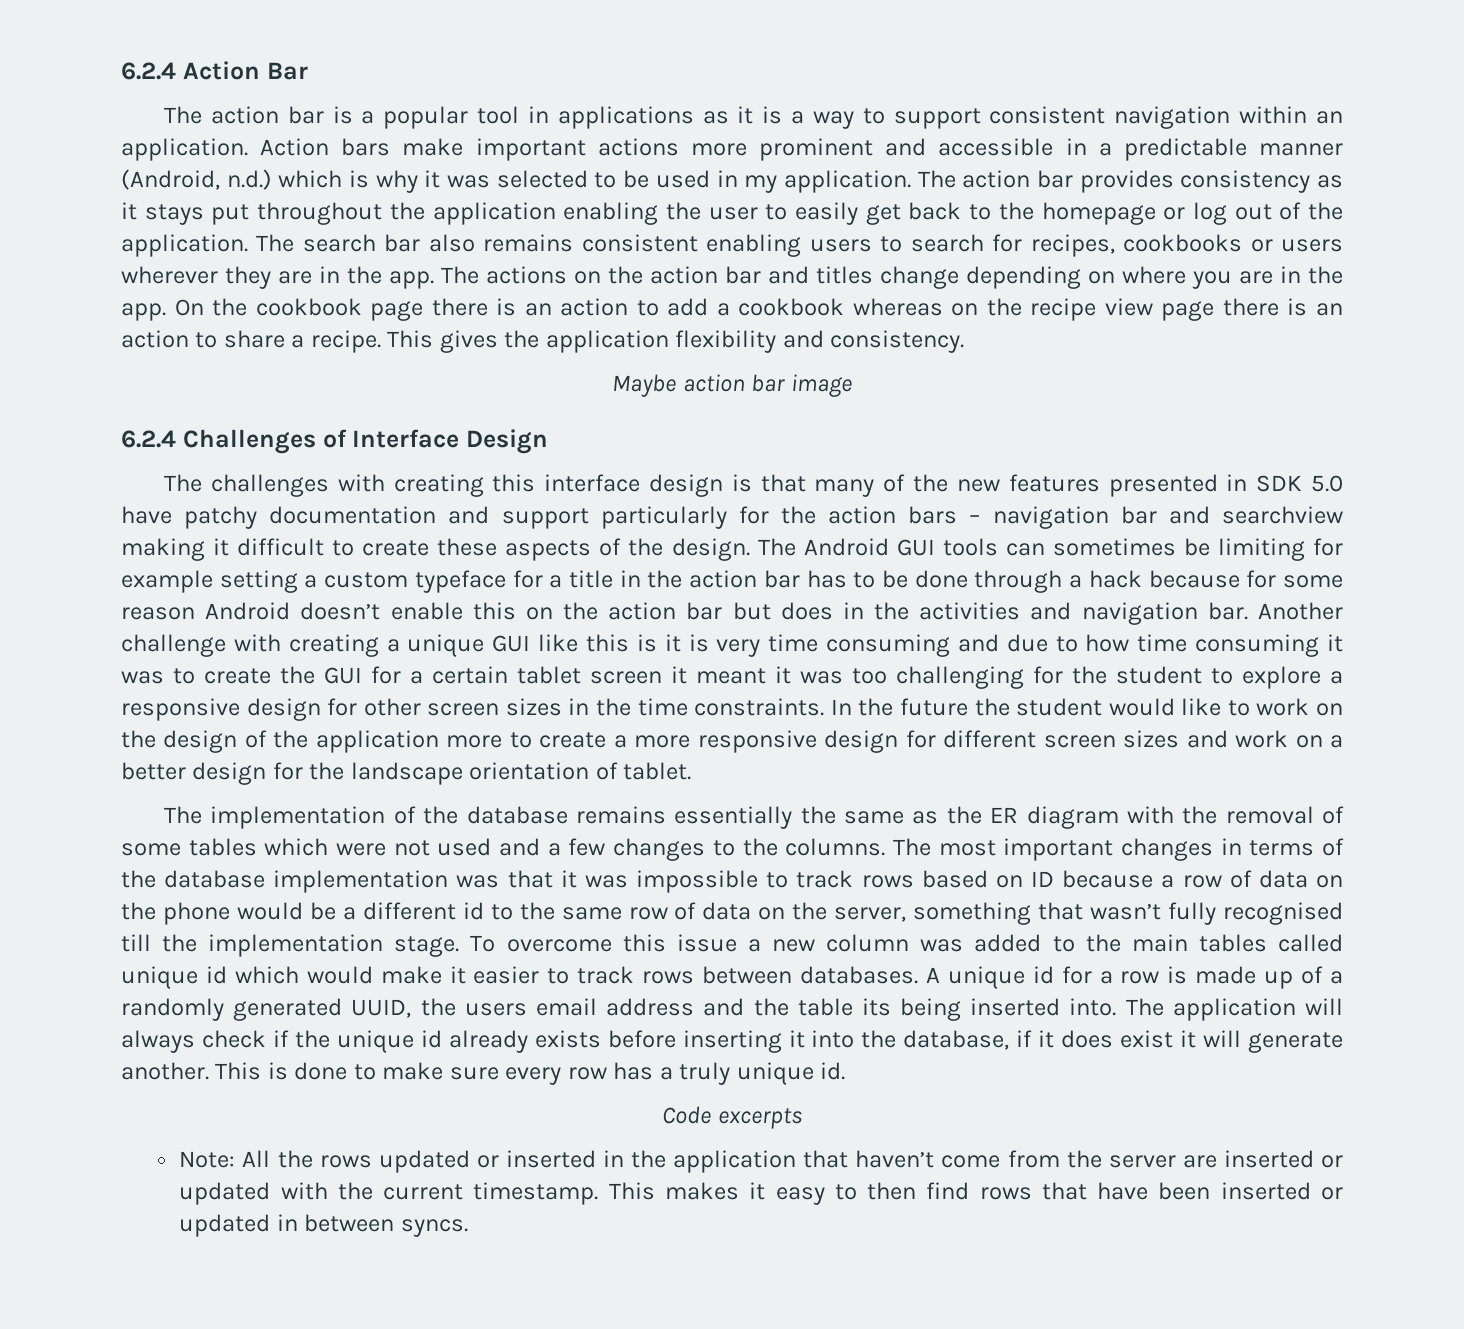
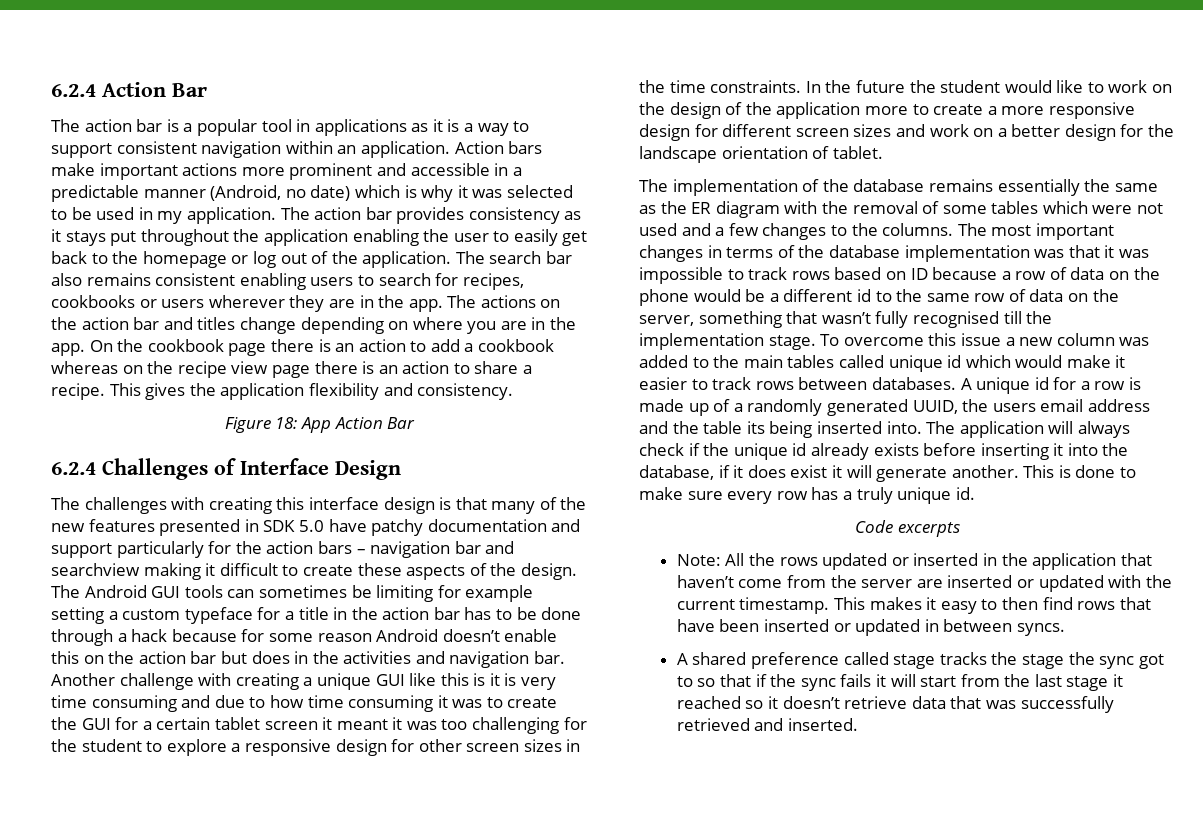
- Action bars make important actions more prominent and accessible in a predictable manner (Android, n.d.) which is why it was selected to be used in my application.
+ Action bars make important actions more prominent and accessible in a predictable manner (Android, no date) which is why it was selected to be used in my application.
- Maybe action bar image
+ Figure 18: App Action Bar
+ A shared preference called stage tracks the stage the sync got to so that if the sync fails it will start from the last stage it reached so it doesn’t retrieve data that was successfully retrieved and inserted.

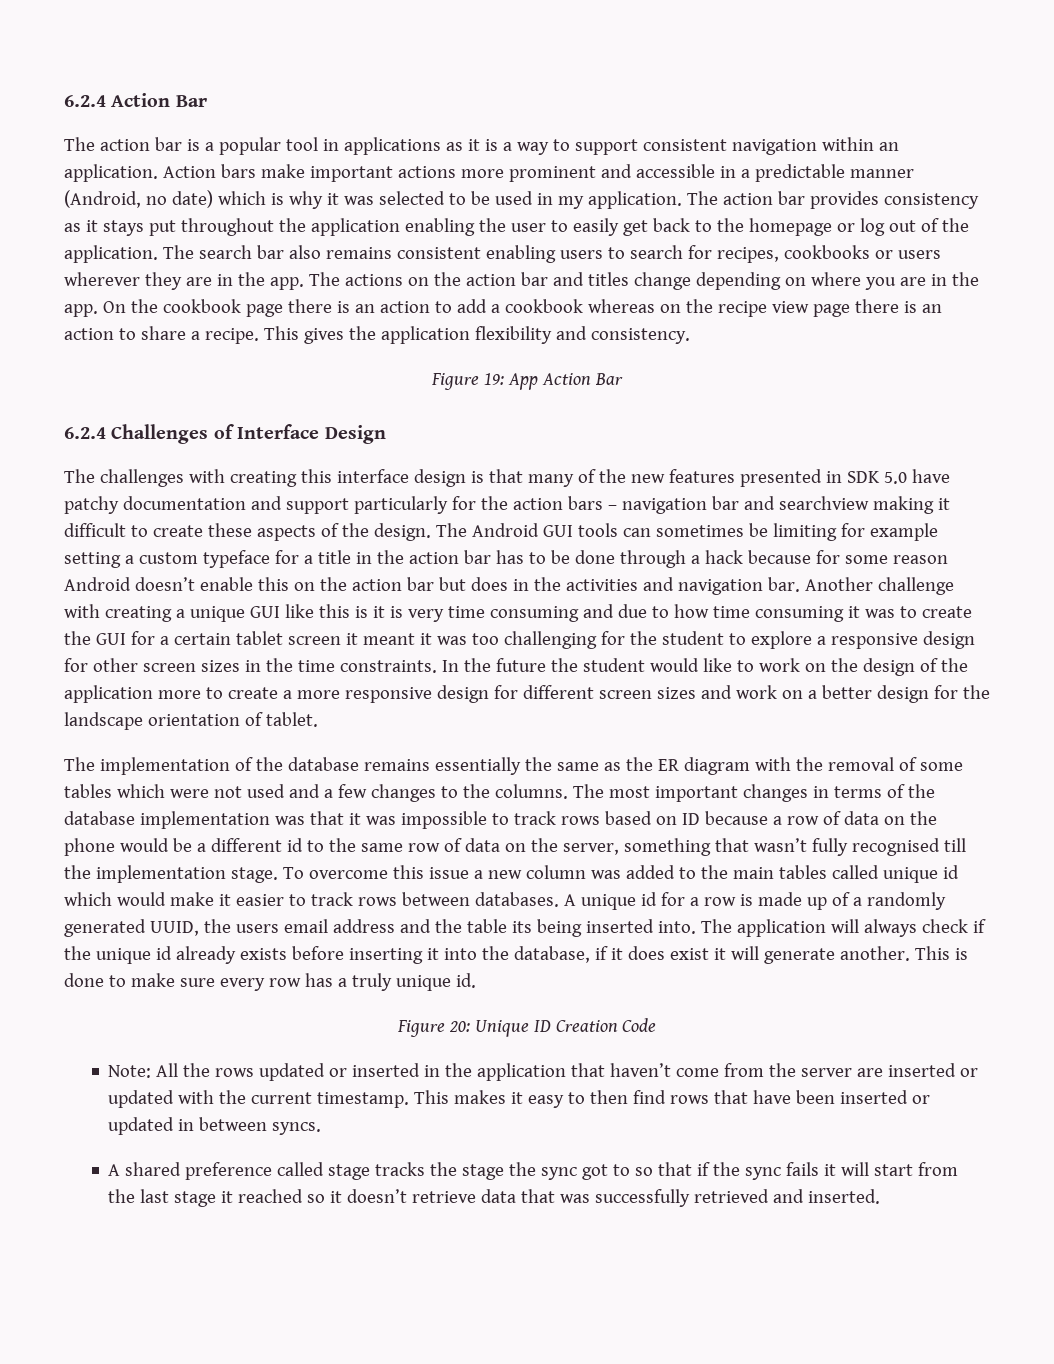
- Figure 18: App Action Bar
+ Figure 19: App Action Bar
- Code excerpts
+ Figure 20: Unique ID Creation Code

